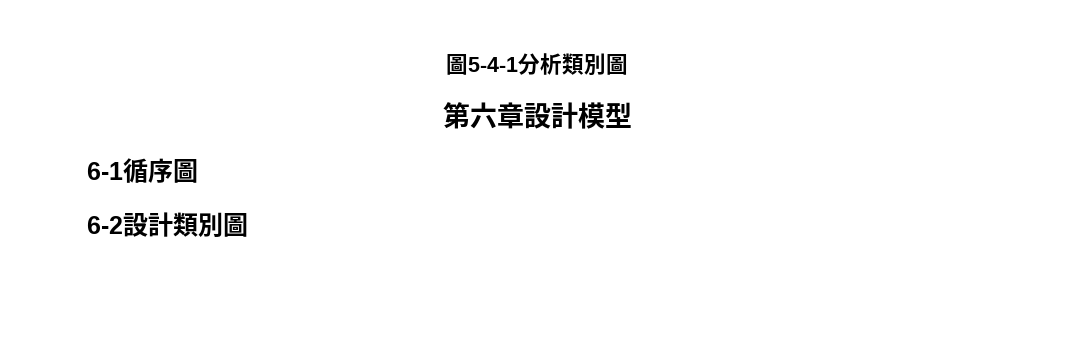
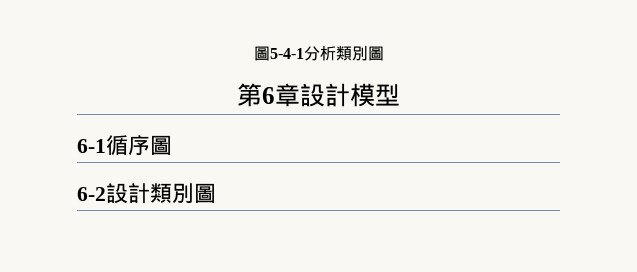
- 第六章設計模型
+ 第6章設計模型

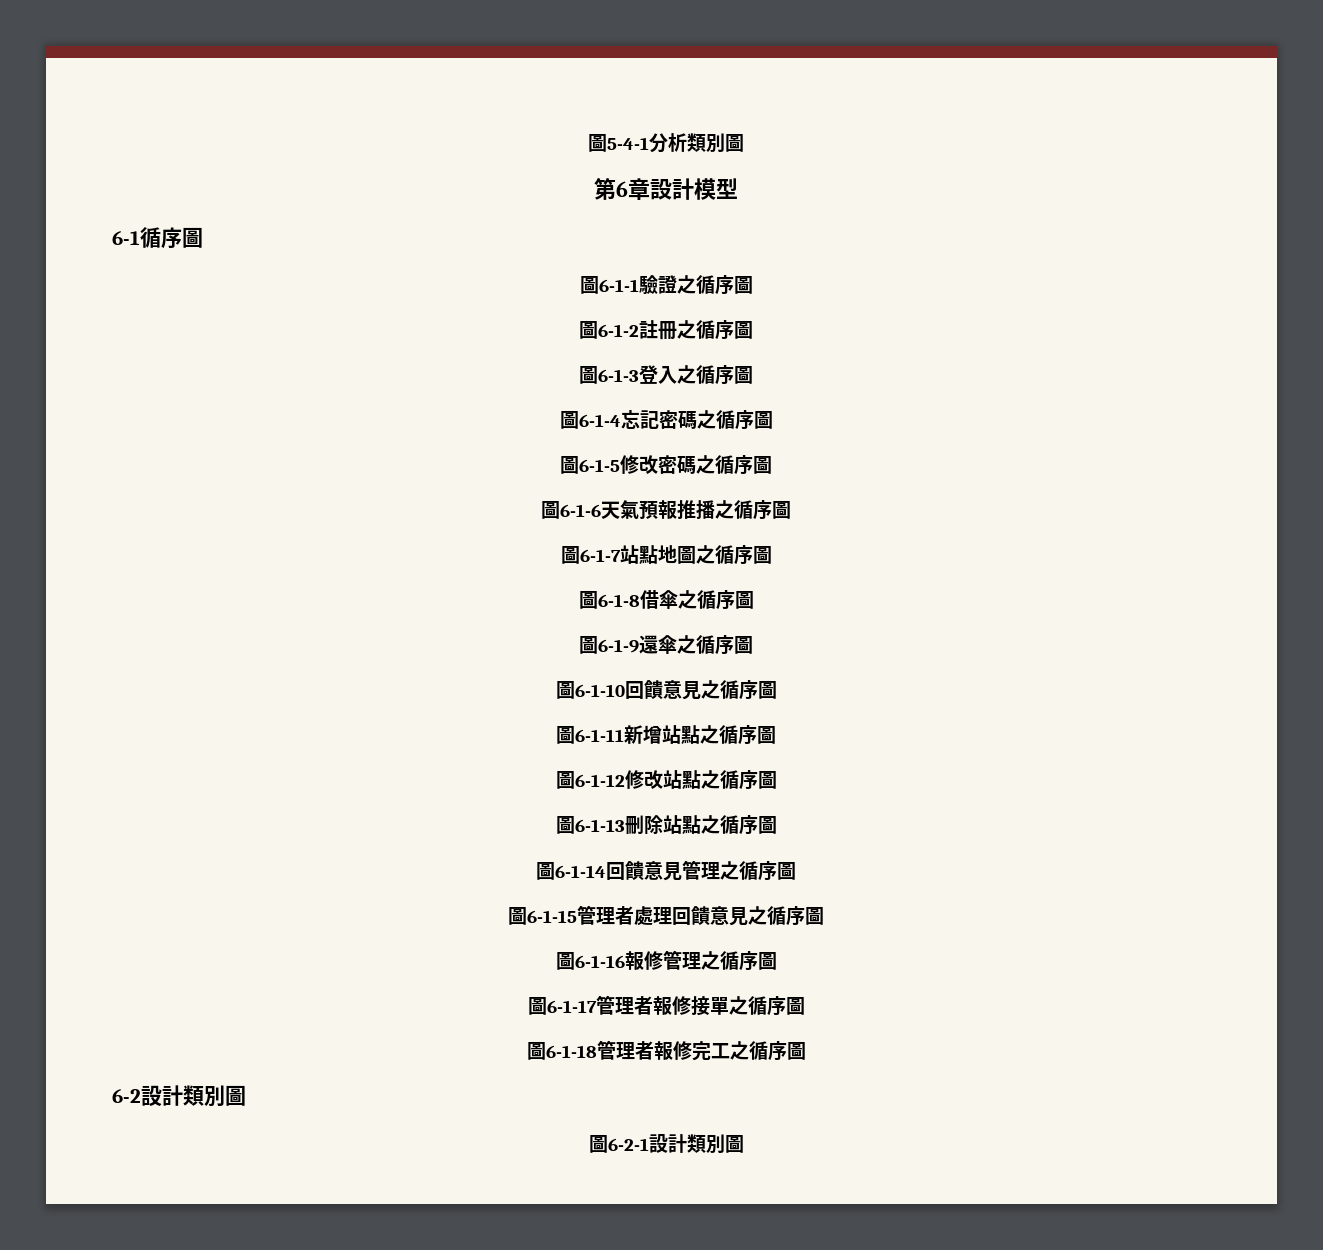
+ 圖6-1-1驗證之循序圖
+ 圖6-1-2註冊之循序圖
+ 圖6-1-3登入之循序圖
+ 圖6-1-4忘記密碼之循序圖
+ 圖6-1-5修改密碼之循序圖
+ 圖6-1-6天氣預報推播之循序圖
+ 圖6-1-7站點地圖之循序圖
+ 圖6-1-8借傘之循序圖
+ 圖6-1-9還傘之循序圖
+ 圖6-1-10回饋意見之循序圖
+ 圖6-1-11新增站點之循序圖
+ 圖6-1-12修改站點之循序圖
+ 圖6-1-13刪除站點之循序圖
+ 圖6-1-14回饋意見管理之循序圖
+ 圖6-1-15管理者處理回饋意見之循序圖
+ 圖6-1-16報修管理之循序圖
+ 圖6-1-17管理者報修接單之循序圖
+ 圖6-1-18管理者報修完工之循序圖
+ 圖6-2-1設計類別圖

